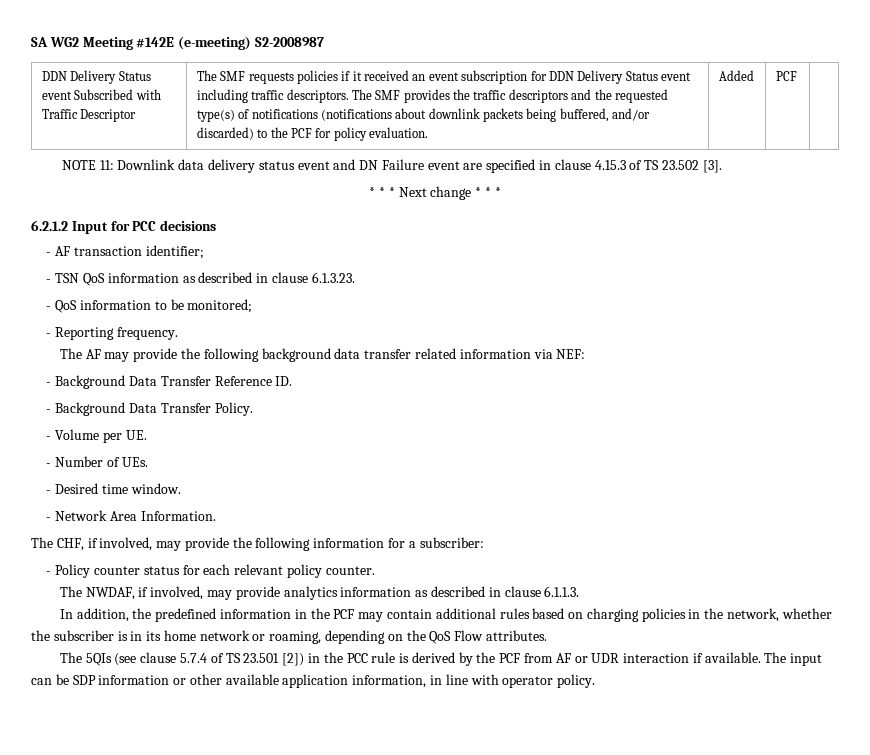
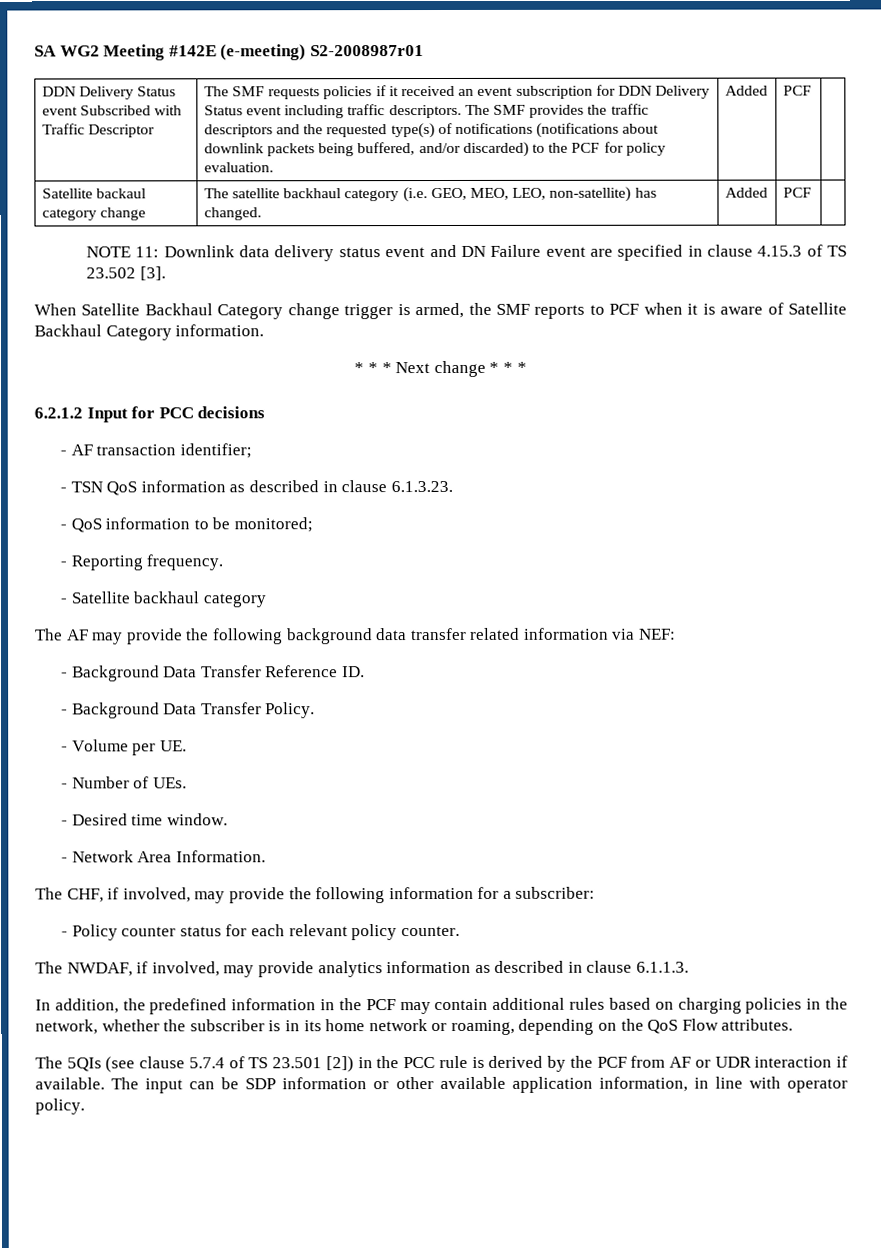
- SA WG2 Meeting #142E (e-meeting) S2-2008987
+ SA WG2 Meeting #142E (e-meeting) S2-2008987r01
+ Satellite backaul category change | The satellite backhaul category (i.e. GEO, MEO, LEO, non-satellite) has changed. | Added | PCF |
+ When Satellite Backhaul Category change trigger is armed, the SMF reports to PCF when it is aware of Satellite Backhaul Category information.
+ - Satellite backhaul category

